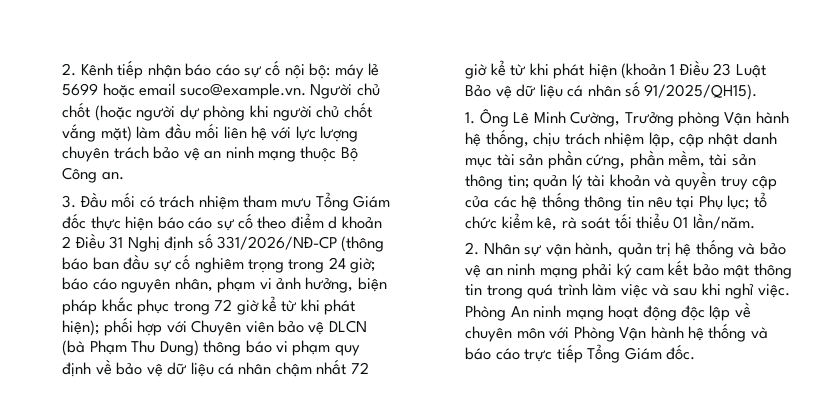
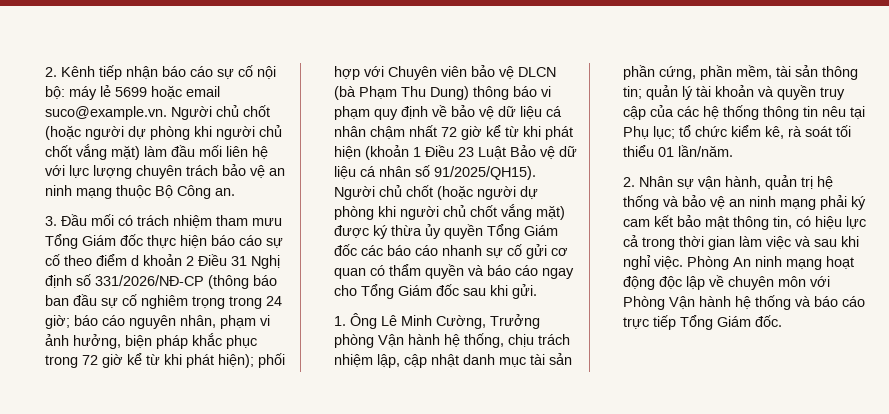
+ Người chủ chốt (hoặc người dự phòng khi người chủ chốt vắng mặt) được ký thừa ủy quyền Tổng Giám đốc các báo cáo nhanh sự cố gửi cơ quan có thẩm quyền và báo cáo ngay cho Tổng Giám đốc sau khi gửi.
- 2. Nhân sự vận hành, quản trị hệ thống và bảo vệ an ninh mạng phải ký cam kết bảo mật thông tin trong quá trình làm việc và sau khi nghỉ việc.
+ 2. Nhân sự vận hành, quản trị hệ thống và bảo vệ an ninh mạng phải ký cam kết bảo mật thông tin, có hiệu lực cả trong thời gian làm việc và sau khi nghỉ việc.

